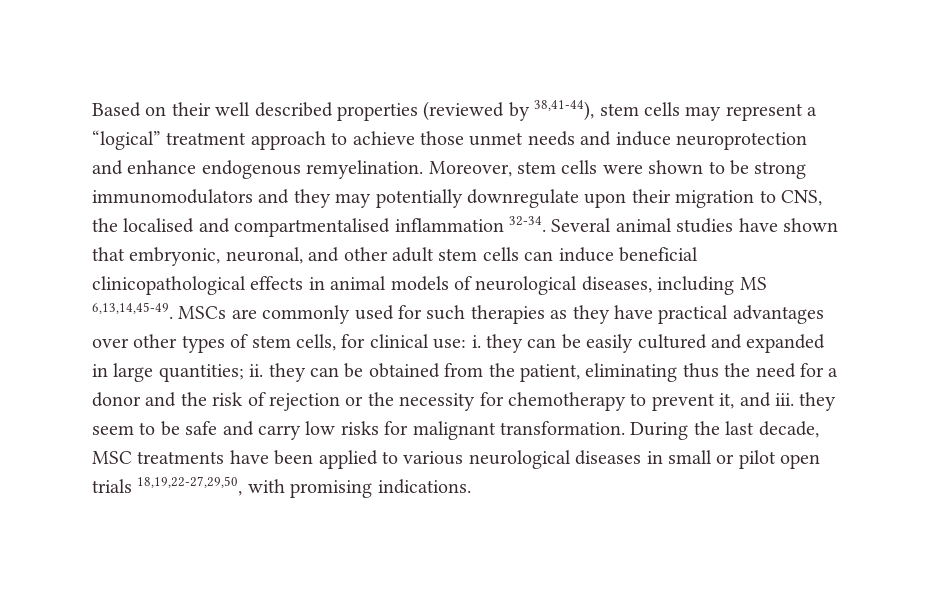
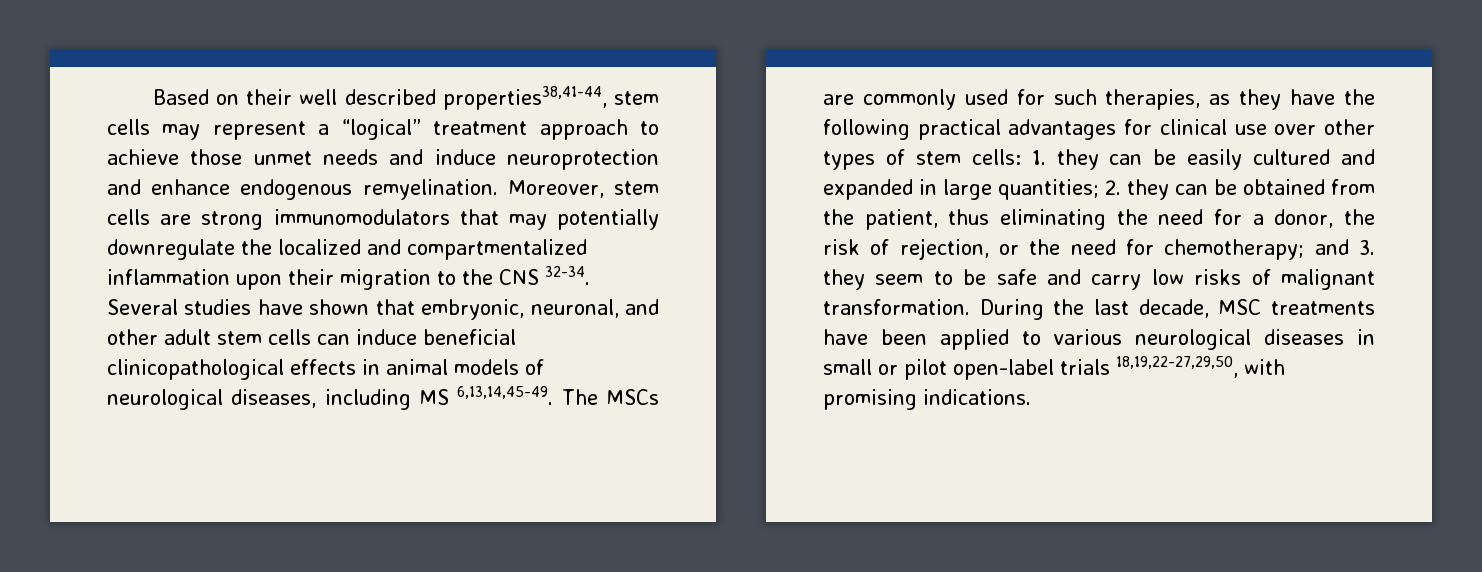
- Based on their well described properties (reviewed by 38,41-44), stem cells may represent a “logical” treatment approach to achieve those unmet needs and induce neuroprotection and enhance endogenous remyelination.
+ Based on their well described properties38,41-44, stem cells may represent a “logical” treatment approach to achieve those unmet needs and induce neuroprotection and enhance endogenous remyelination.
- Moreover, stem cells were shown to be strong immunomodulators and they may potentially downregulate upon their migration to CNS, the localised and compartmentalised inflammation 32-34.
+ Moreover, stem cells are strong immunomodulators that may potentially downregulate the localized and compartmentalized inflammation upon their migration to the CNS 32-34.
- Several animal studies have shown that embryonic, neuronal, and other adult stem cells can induce beneficial clinicopathological effects in animal models of neurological diseases, including MS 6,13,14,45-49.
+ Several studies have shown that embryonic, neuronal, and other adult stem cells can induce beneficial clinicopathological effects in animal models of neurological diseases, including MS 6,13,14,45-49.
- MSCs are commonly used for such therapies as they have practical advantages over other types of stem cells, for clinical use: i. they can be easily cultured and expanded in large quantities; ii. they can be obtained from the patient, eliminating thus the need for a donor and the risk of rejection or the necessity for chemotherapy to prevent it, and iii. they seem to be safe and carry low risks for malignant transformation.
+ The MSCs are commonly used for such therapies, as they have the following practical advantages for clinical use over other types of stem cells: 1. they can be easily cultured and expanded in large quantities; 2. they can be obtained from the patient, thus eliminating the need for a donor, the risk of rejection, or the need for chemotherapy; and 3. they seem to be safe and carry low risks of malignant transformation.
- During the last decade, MSC treatments have been applied to various neurological diseases in small or pilot open trials 18,19,22-27,29,50, with promising indications.
+ During the last decade, MSC treatments have been applied to various neurological diseases in small or pilot open-label trials 18,19,22-27,29,50, with promising indications.

